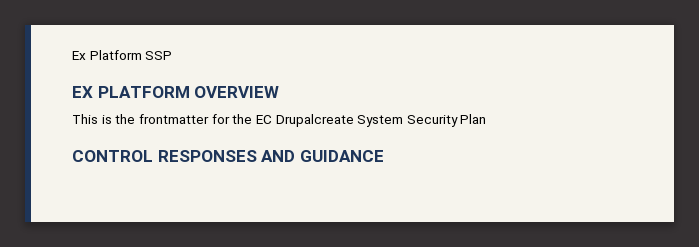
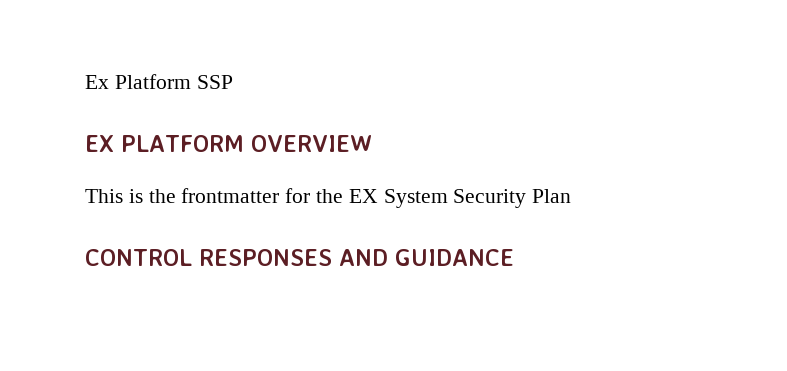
- This is the frontmatter for the EC Drupalcreate System Security Plan
+ This is the frontmatter for the EX System Security Plan

